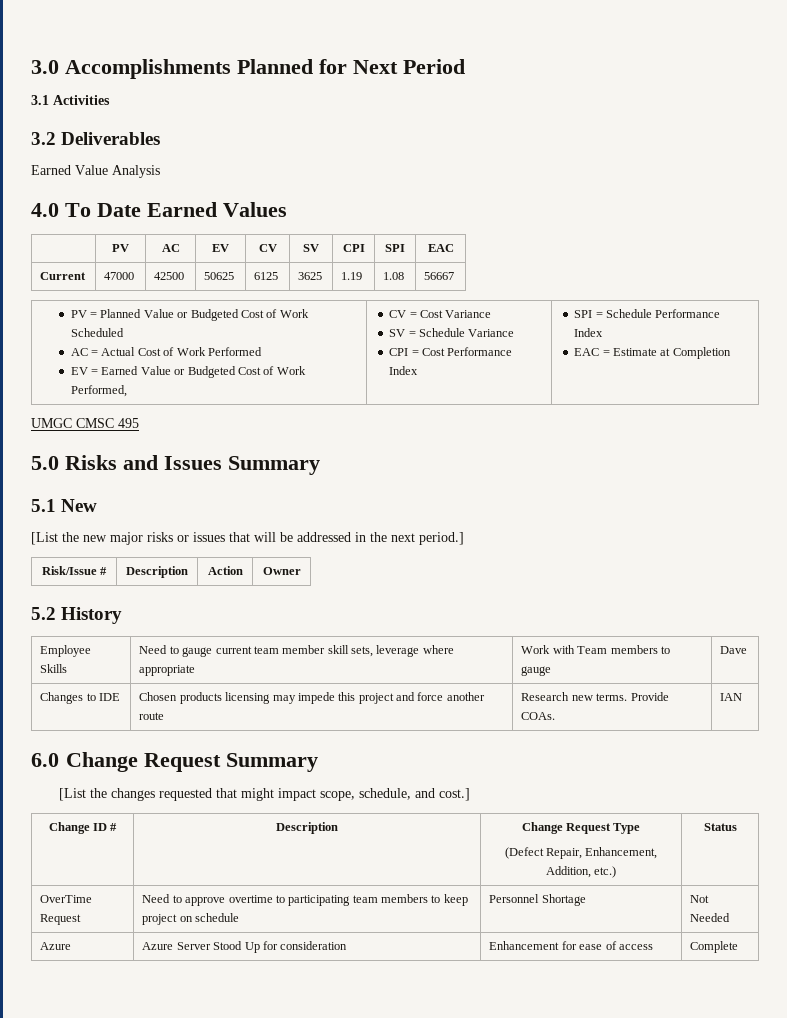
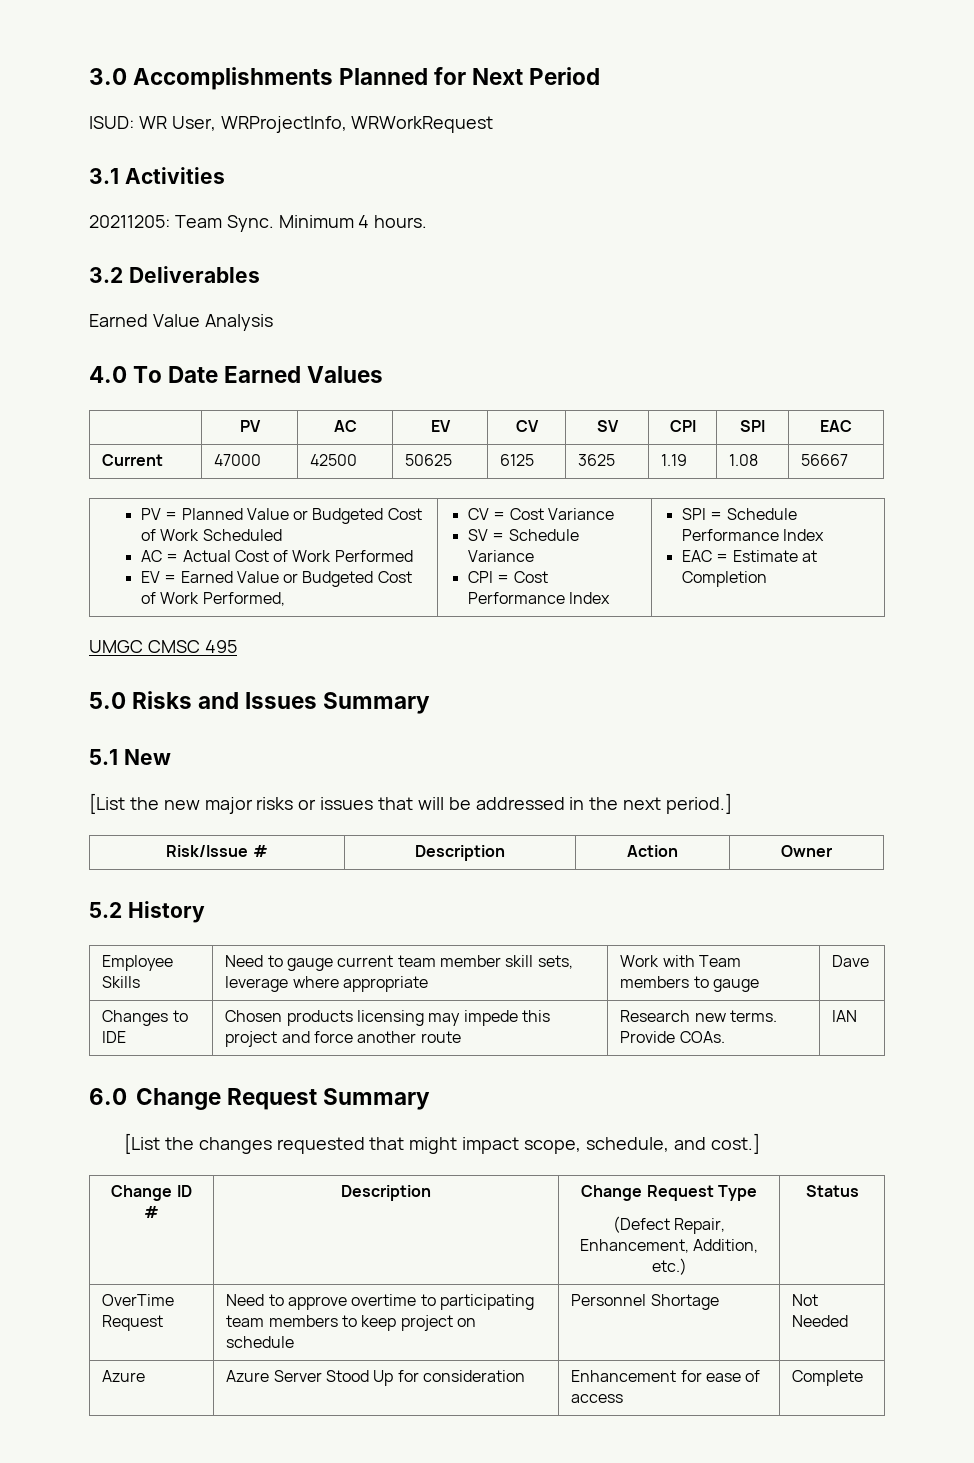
+ ISUD: WR User, WRProjectInfo, WRWorkRequest
  3.1 Activities
+ 20211205: Team Sync. Minimum 4 hours.

